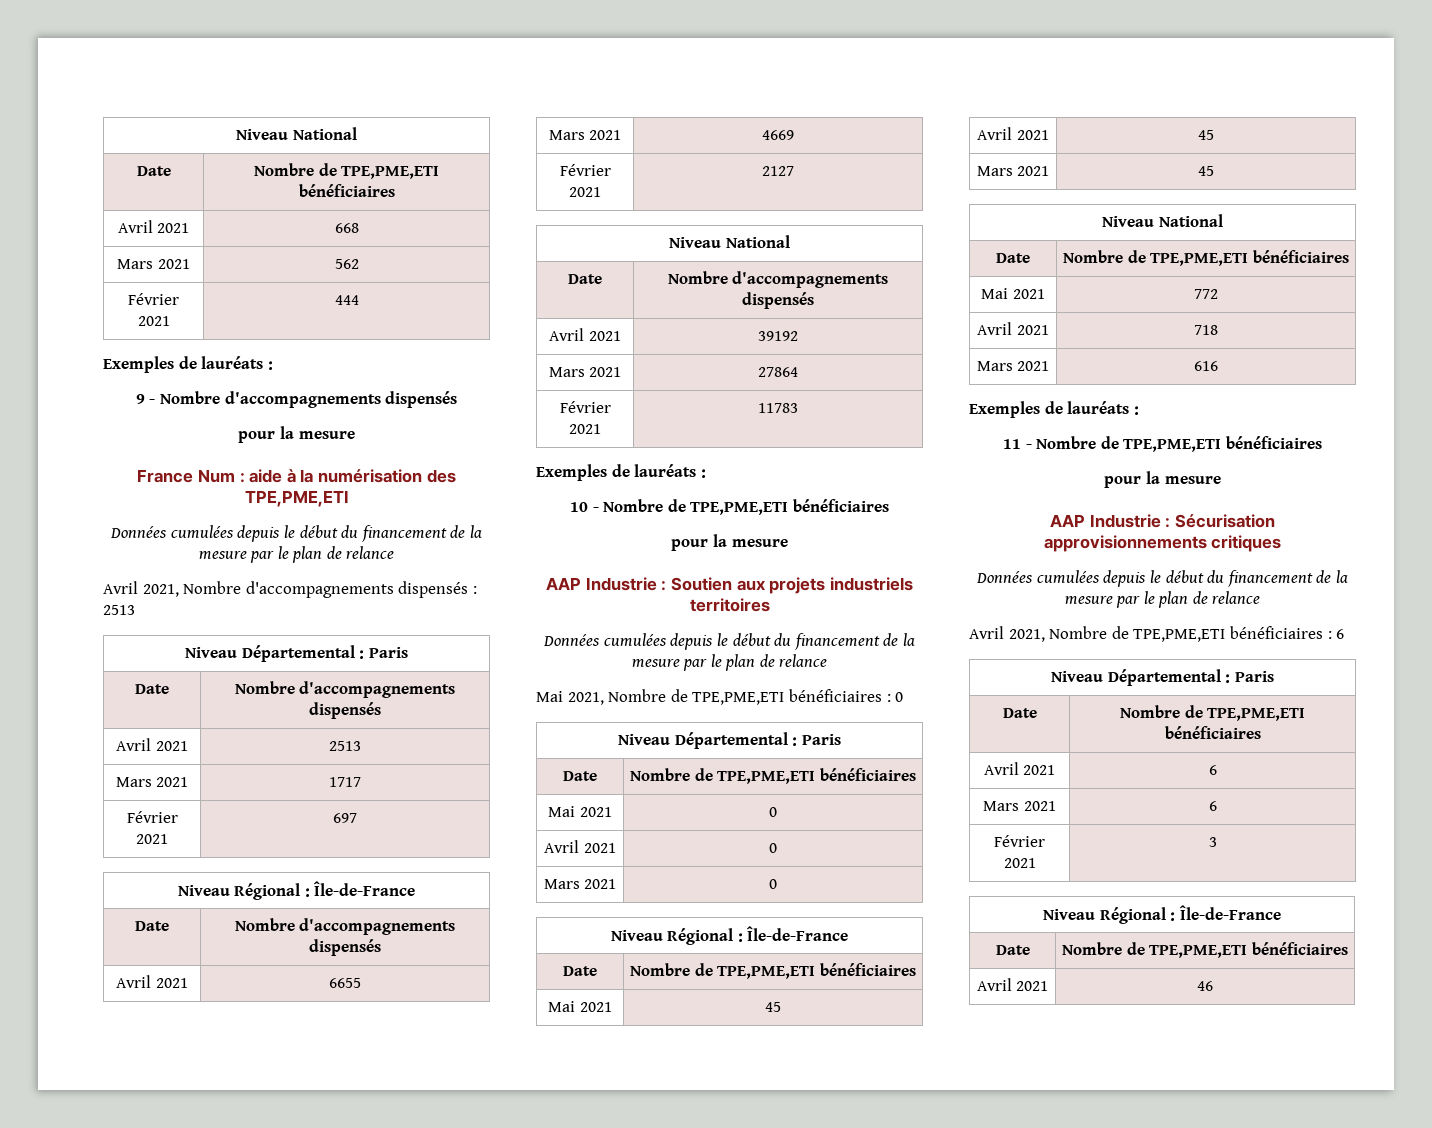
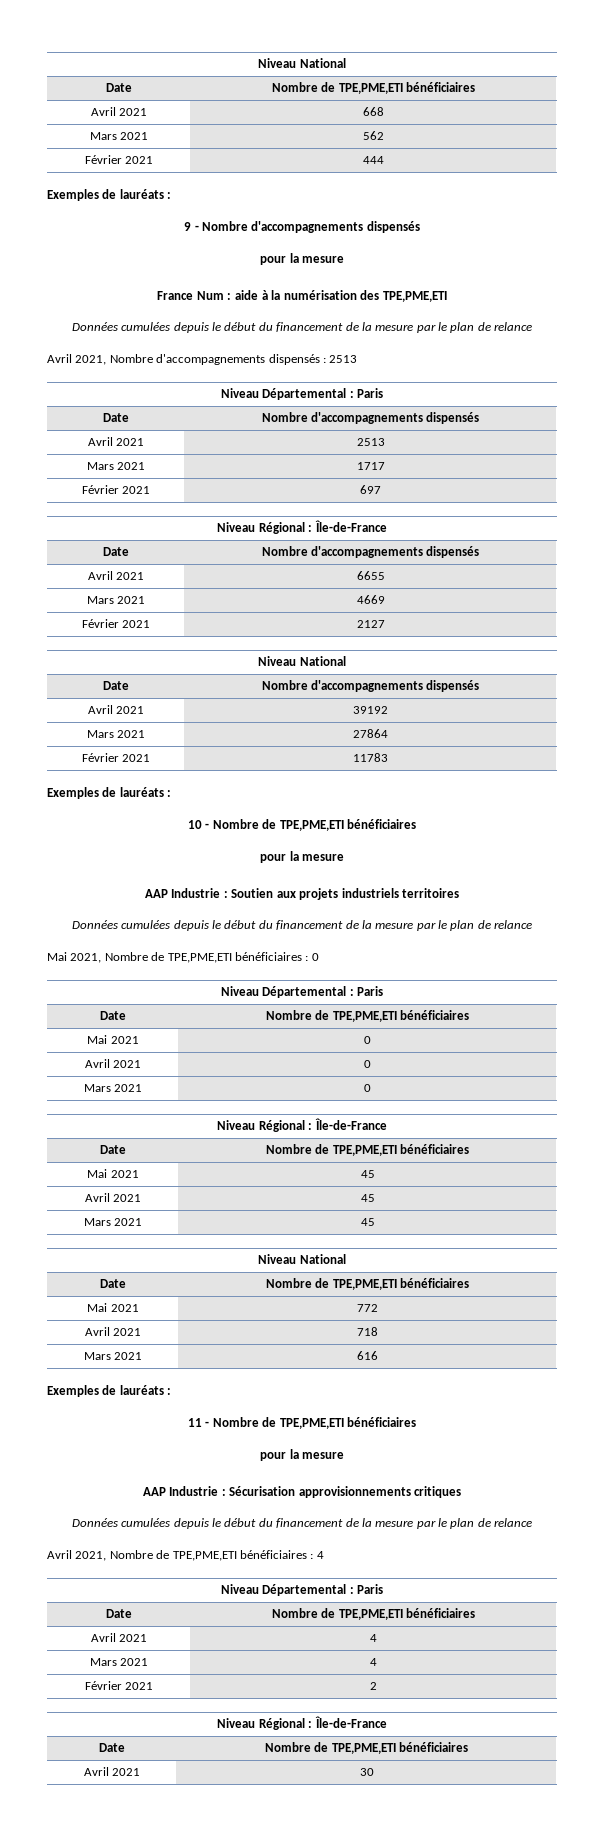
- Avril 2021, Nombre de TPE,PME,ETI bénéficiaires : 6
+ Avril 2021, Nombre de TPE,PME,ETI bénéficiaires : 4
- Avril 2021 | 6
- Mars 2021 | 6
- Février 2021 | 3
+ Avril 2021 | 4
+ Mars 2021 | 4
+ Février 2021 | 2
- Avril 2021 | 46
+ Avril 2021 | 30

